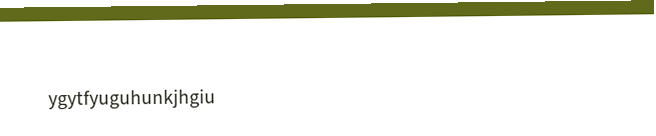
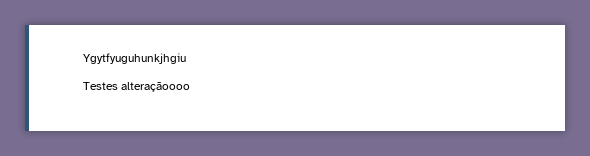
- ygytfyuguhunkjhgiu
+ Ygytfyuguhunkjhgiu
+ Testes alteraçãoooo

